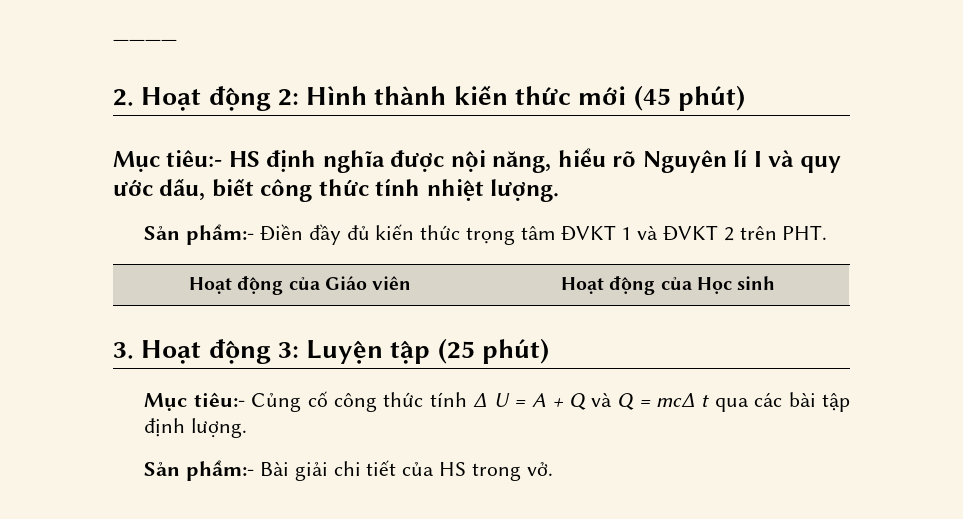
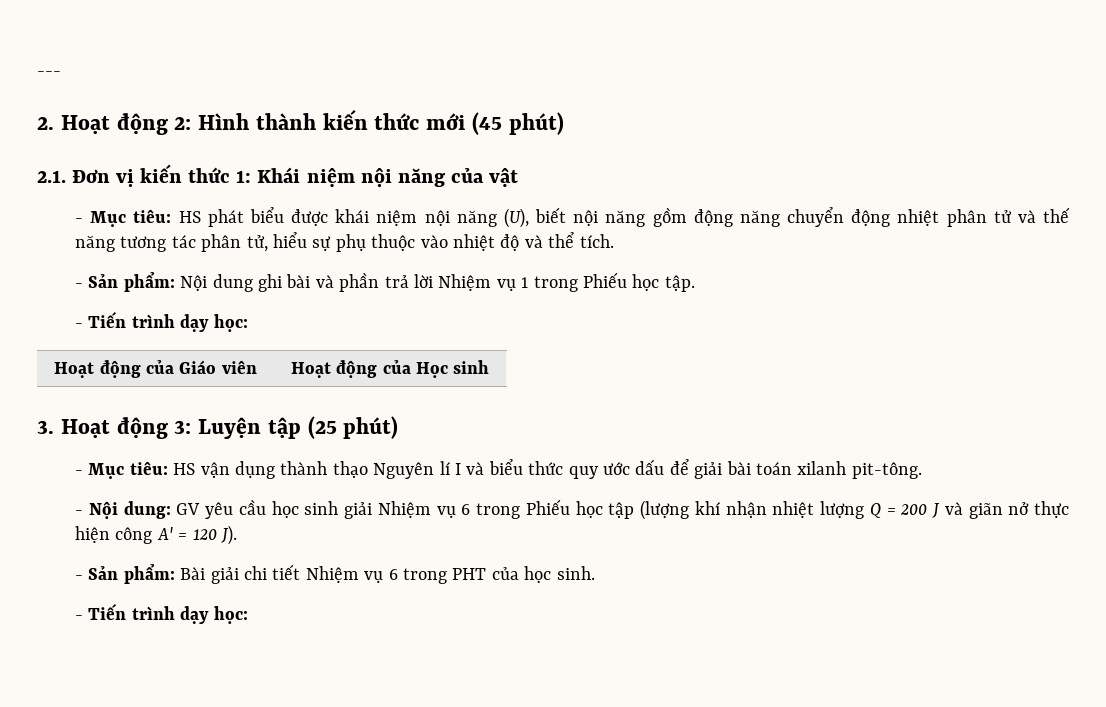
- ————
+ ---
- Mục tiêu:- HS định nghĩa được nội năng, hiểu rõ Nguyên lí I và quy ước dấu, biết công thức tính nhiệt lượng.
- Sản phẩm:- Điền đầy đủ kiến thức trọng tâm ĐVKT 1 và ĐVKT 2 trên PHT.
+ 2.1. Đơn vị kiến thức 1: Khái niệm nội năng của vật
+ - Mục tiêu: HS phát biểu được khái niệm nội năng (U), biết nội năng gồm động năng chuyển động nhiệt phân tử và thế năng tương tác phân tử, hiểu sự phụ thuộc vào nhiệt độ và thể tích.
+ - Sản phẩm: Nội dung ghi bài và phần trả lời Nhiệm vụ 1 trong Phiếu học tập.
+ - Tiến trình dạy học:
- Mục tiêu:- Củng cố công thức tính Δ U = A + Q và Q = mcΔ t qua các bài tập định lượng.
- Sản phẩm:- Bài giải chi tiết của HS trong vở.
+ - Mục tiêu: HS vận dụng thành thạo Nguyên lí I và biểu thức quy ước dấu để giải bài toán xilanh pit-tông.
+ - Nội dung: GV yêu cầu học sinh giải Nhiệm vụ 6 trong Phiếu học tập (lượng khí nhận nhiệt lượng Q = 200 J và giãn nở thực hiện công A' = 120 J).
+ - Sản phẩm: Bài giải chi tiết Nhiệm vụ 6 trong PHT của học sinh.
+ - Tiến trình dạy học:

